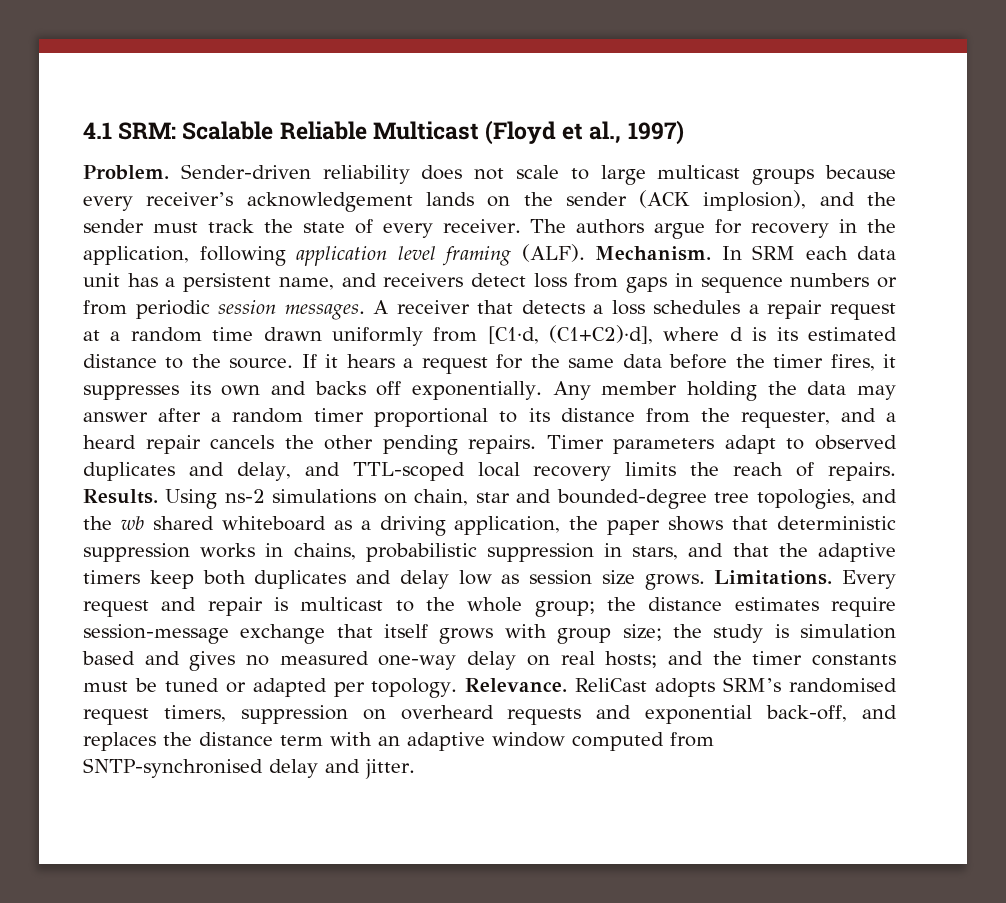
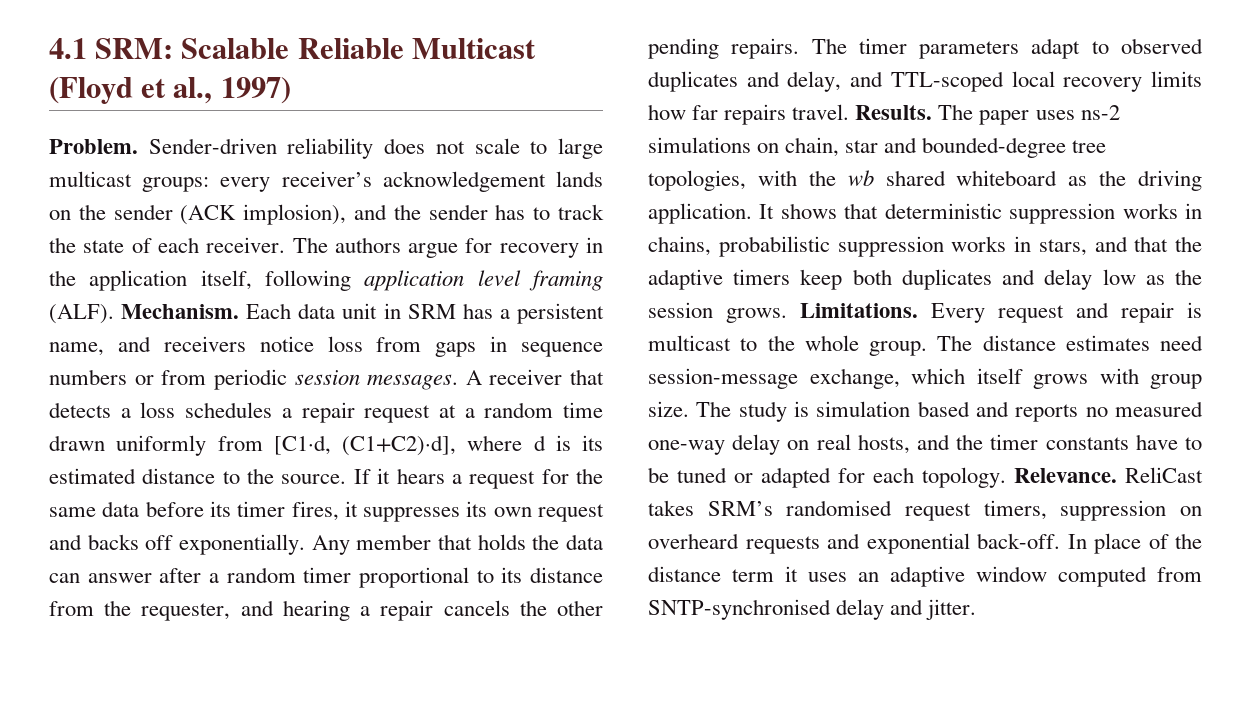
- Sender-driven reliability does not scale to large multicast groups because every receiver’s acknowledgement lands on the sender (ACK implosion), and the sender must track the state of every receiver.
+ Sender-driven reliability does not scale to large multicast groups: every receiver’s acknowledgement lands on the sender (ACK implosion), and the sender has to track the state of each receiver.
- The authors argue for recovery in the application, following application level framing (ALF).
+ The authors argue for recovery in the application itself, following application level framing (ALF).
- In SRM each data unit has a persistent name, and receivers detect loss from gaps in sequence numbers or from periodic session messages.
+ Each data unit in SRM has a persistent name, and receivers notice loss from gaps in sequence numbers or from periodic session messages.
- If it hears a request for the same data before the timer fires, it suppresses its own and backs off exponentially.
+ If it hears a request for the same data before its timer fires, it suppresses its own request and backs off exponentially.
- Any member holding the data may answer after a random timer proportional to its distance from the requester, and a heard repair cancels the other pending repairs.
+ Any member that holds the data can answer after a random timer proportional to its distance from the requester, and hearing a repair cancels the other pending repairs.
- Timer parameters adapt to observed duplicates and delay, and TTL-scoped local recovery limits the reach of repairs. Results. Using ns-2 simulations on chain, star and bounded-degree tree topologies, and the wb shared whiteboard as a driving application, the paper shows that deterministic suppression works in chains, probabilistic suppression in stars, and that the adaptive timers keep both duplicates and delay low as session size grows.
+ The timer parameters adapt to observed duplicates and delay, and TTL-scoped local recovery limits how far repairs travel. Results. The paper uses ns-2 simulations on chain, star and bounded-degree tree topologies, with the wb shared whiteboard as the driving application. It shows that deterministic suppression works in chains, probabilistic suppression works in stars, and that the adaptive timers keep both duplicates and delay low as the session grows.
- Every request and repair is multicast to the whole group; the distance estimates require session-message exchange that itself grows with group size; the study is simulation based and gives no measured one-way delay on real hosts; and the timer constants must be tuned or adapted per topology.
+ Every request and repair is multicast to the whole group. The distance estimates need session-message exchange, which itself grows with group size. The study is simulation based and reports no measured one-way delay on real hosts, and the timer constants have to be tuned or adapted for each topology.
- ReliCast adopts SRM’s randomised request timers, suppression on overheard requests and exponential back-off, and replaces the distance term with an adaptive window computed from SNTP-synchronised delay and jitter.
+ ReliCast takes SRM’s randomised request timers, suppression on overheard requests and exponential back-off. In place of the distance term it uses an adaptive window computed from SNTP-synchronised delay and jitter.

